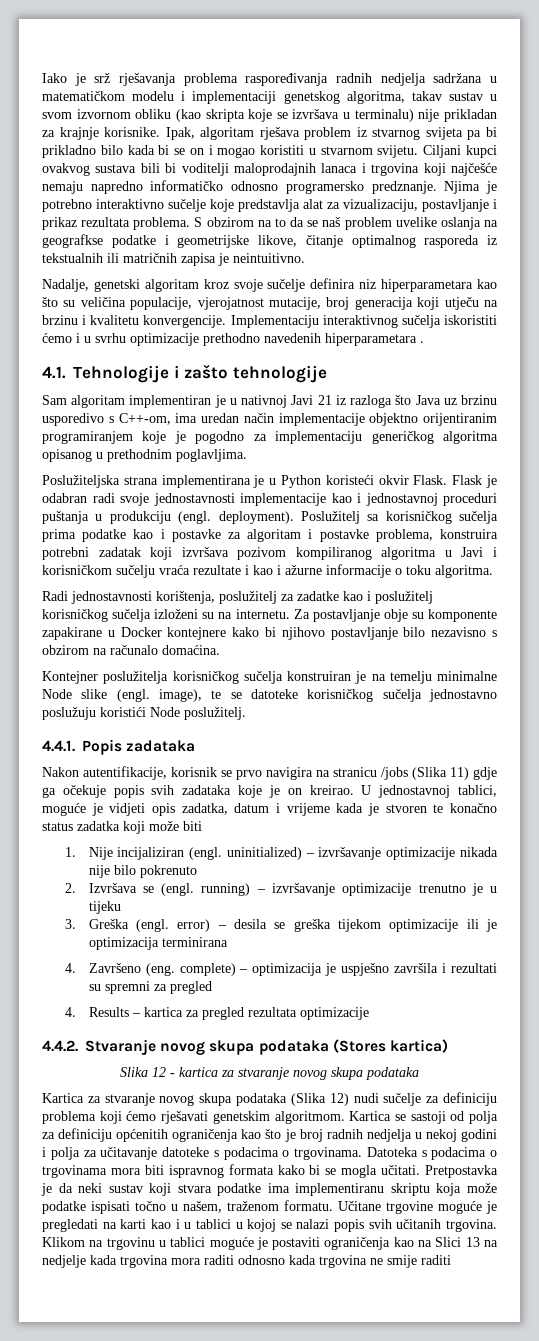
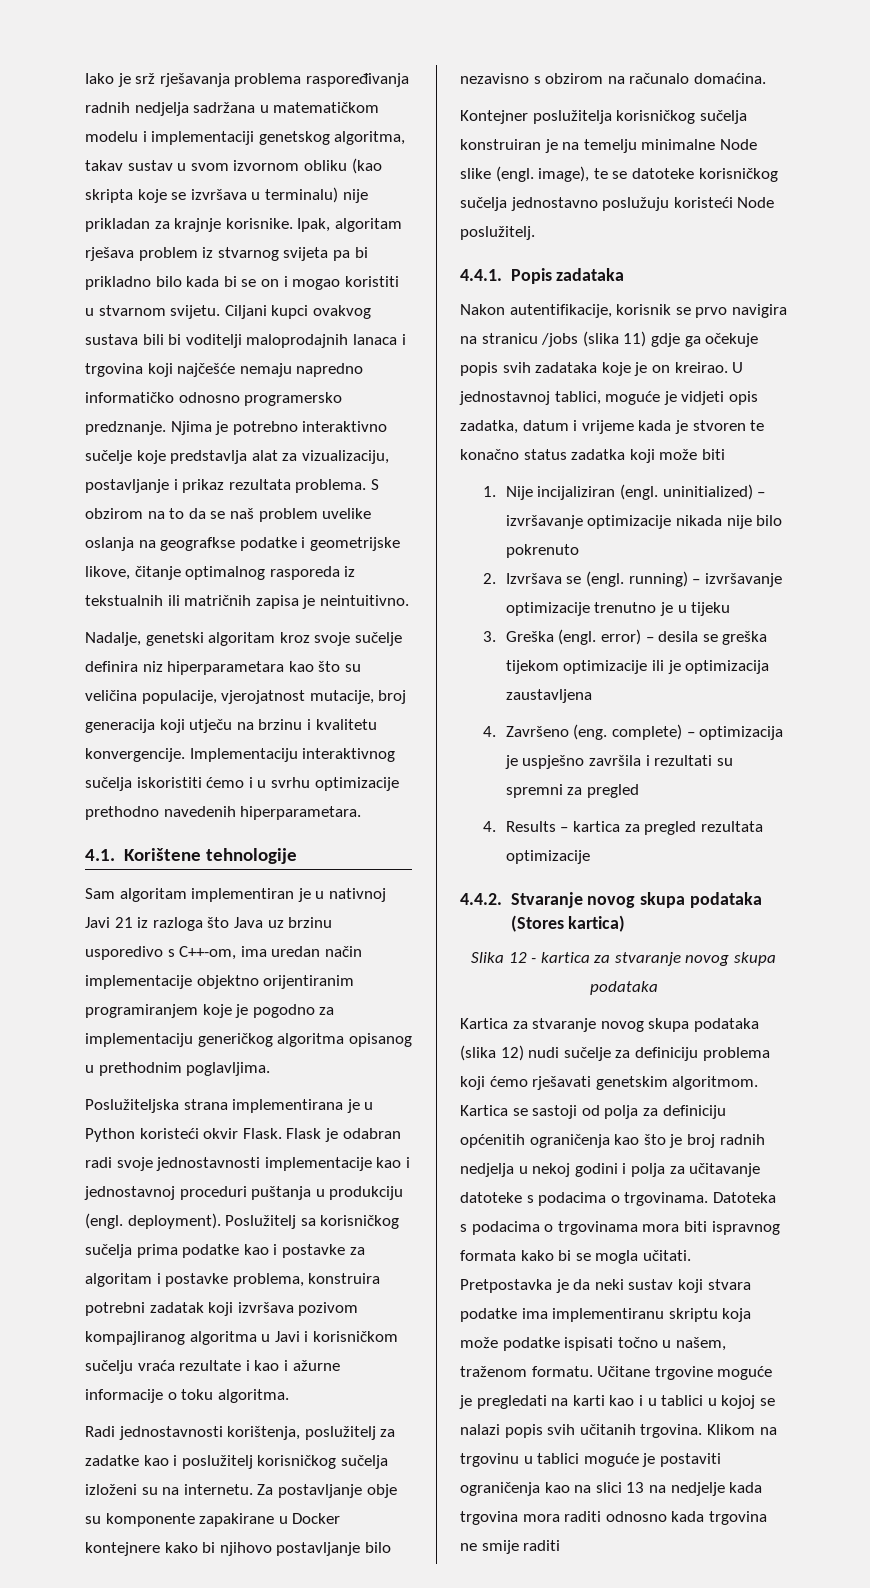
- Implementaciju interaktivnog sučelja iskoristiti ćemo i u svrhu optimizacije prethodno navedenih hiperparametara .
+ Implementaciju interaktivnog sučelja iskoristiti ćemo i u svrhu optimizacije prethodno navedenih hiperparametara.
- 4.1. Tehnologije i zašto tehnologije
+ 4.1. Korištene tehnologije
- Poslužitelj sa korisničkog sučelja prima podatke kao i postavke za algoritam i postavke problema, konstruira potrebni zadatak koji izvršava pozivom kompiliranog algoritma u Javi i korisničkom sučelju vraća rezultate i kao i ažurne informacije o toku algoritma.
+ Poslužitelj sa korisničkog sučelja prima podatke kao i postavke za algoritam i postavke problema, konstruira potrebni zadatak koji izvršava pozivom kompajliranog algoritma u Javi i korisničkom sučelju vraća rezultate i kao i ažurne informacije o toku algoritma.
- Kontejner poslužitelja korisničkog sučelja konstruiran je na temelju minimalne Node slike (engl. image), te se datoteke korisničkog sučelja jednostavno poslužuju koristići Node poslužitelj.
+ Kontejner poslužitelja korisničkog sučelja konstruiran je na temelju minimalne Node slike (engl. image), te se datoteke korisničkog sučelja jednostavno poslužuju koristeći Node poslužitelj.
- Nakon autentifikacije, korisnik se prvo navigira na stranicu /jobs (Slika 11) gdje ga očekuje popis svih zadataka koje je on kreirao.
+ Nakon autentifikacije, korisnik se prvo navigira na stranicu /jobs (slika 11) gdje ga očekuje popis svih zadataka koje je on kreirao.
- 3. Greška (engl. error) – desila se greška tijekom optimizacije ili je optimizacija terminirana
+ 3. Greška (engl. error) – desila se greška tijekom optimizacije ili je optimizacija zaustavljena
- Kartica za stvaranje novog skupa podataka (Slika 12) nudi sučelje za definiciju problema koji ćemo rješavati genetskim algoritmom.
+ Kartica za stvaranje novog skupa podataka (slika 12) nudi sučelje za definiciju problema koji ćemo rješavati genetskim algoritmom.
- Klikom na trgovinu u tablici moguće je postaviti ograničenja kao na Slici 13 na nedjelje kada trgovina mora raditi odnosno kada trgovina ne smije raditi
+ Klikom na trgovinu u tablici moguće je postaviti ograničenja kao na slici 13 na nedjelje kada trgovina mora raditi odnosno kada trgovina ne smije raditi

